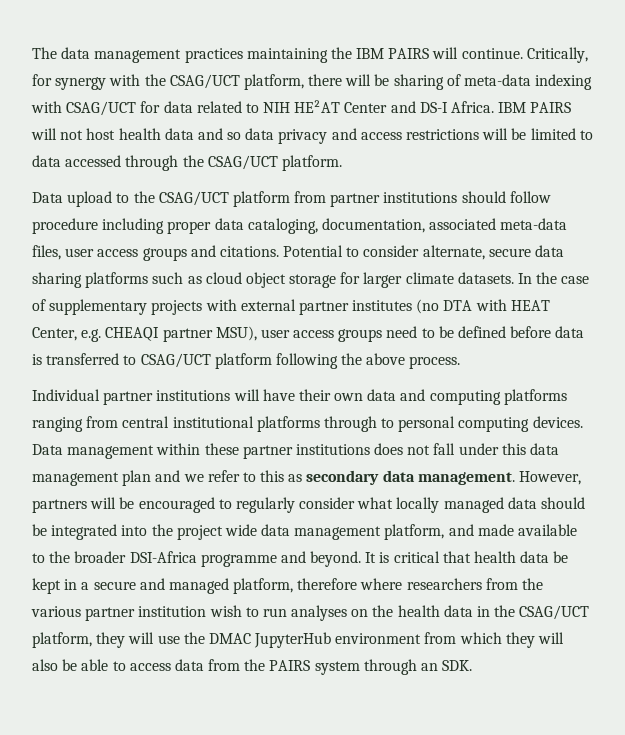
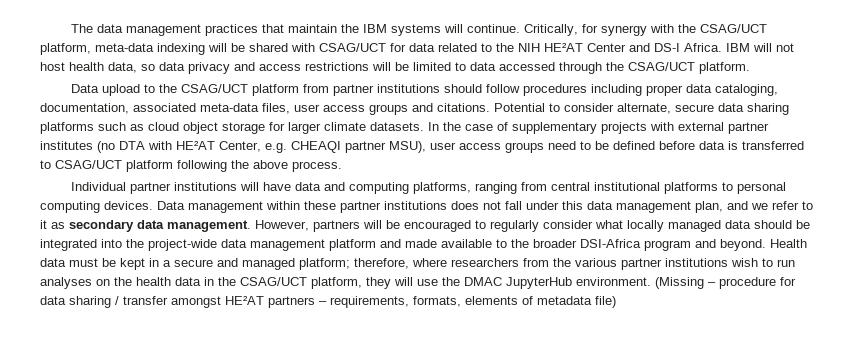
- The data management practices maintaining the IBM PAIRS will continue.
+ The data management practices that maintain the IBM systems will continue.
- Critically, for synergy with the CSAG/UCT platform, there will be sharing of meta-data indexing with CSAG/UCT for data related to NIH HE²AT Center and DS-I Africa.
+ Critically, for synergy with the CSAG/UCT platform, meta-data indexing will be shared with CSAG/UCT for data related to the NIH HE²AT Center and DS-I Africa.
- IBM PAIRS will not host health data and so data privacy and access restrictions will be limited to data accessed through the CSAG/UCT platform.
+ IBM will not host health data, so data privacy and access restrictions will be limited to data accessed through the CSAG/UCT platform.
- Data upload to the CSAG/UCT platform from partner institutions should follow procedure including proper data cataloging, documentation, associated meta-data files, user access groups and citations.
+ Data upload to the CSAG/UCT platform from partner institutions should follow procedures including proper data cataloging, documentation, associated meta-data files, user access groups and citations.
- In the case of supplementary projects with external partner institutes (no DTA with HEAT Center, e.g. CHEAQI partner MSU), user access groups need to be defined before data is transferred to CSAG/UCT platform following the above process.
+ In the case of supplementary projects with external partner institutes (no DTA with HE²AT Center, e.g. CHEAQI partner MSU), user access groups need to be defined before data is transferred to CSAG/UCT platform following the above process.
- Individual partner institutions will have their own data and computing platforms ranging from central institutional platforms through to personal computing devices.
+ Individual partner institutions will have data and computing platforms, ranging from central institutional platforms to personal computing devices.
- Data management within these partner institutions does not fall under this data management plan and we refer to this as secondary data management.
+ Data management within these partner institutions does not fall under this data management plan, and we refer to it as secondary data management.
- However, partners will be encouraged to regularly consider what locally managed data should be integrated into the project wide data management platform, and made available to the broader DSI-Africa programme and beyond.
+ However, partners will be encouraged to regularly consider what locally managed data should be integrated into the project-wide data management platform and made available to the broader DSI-Africa program and beyond.
- It is critical that health data be kept in a secure and managed platform, therefore where researchers from the various partner institution wish to run analyses on the health data in the CSAG/UCT platform, they will use the DMAC JupyterHub environment from which they will also be able to access data from the PAIRS system through an SDK.
+ Health data must be kept in a secure and managed platform; therefore, where researchers from the various partner institutions wish to run analyses on the health data in the CSAG/UCT platform, they will use the DMAC JupyterHub environment. (Missing – procedure for data sharing / transfer amongst HE²AT partners – requirements, formats, elements of metadata file)

